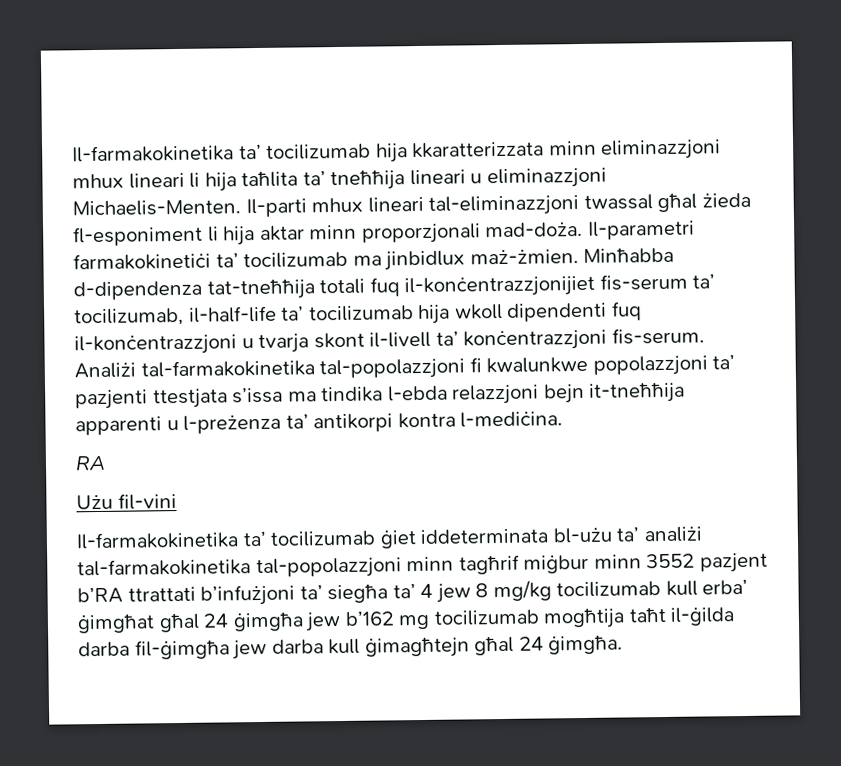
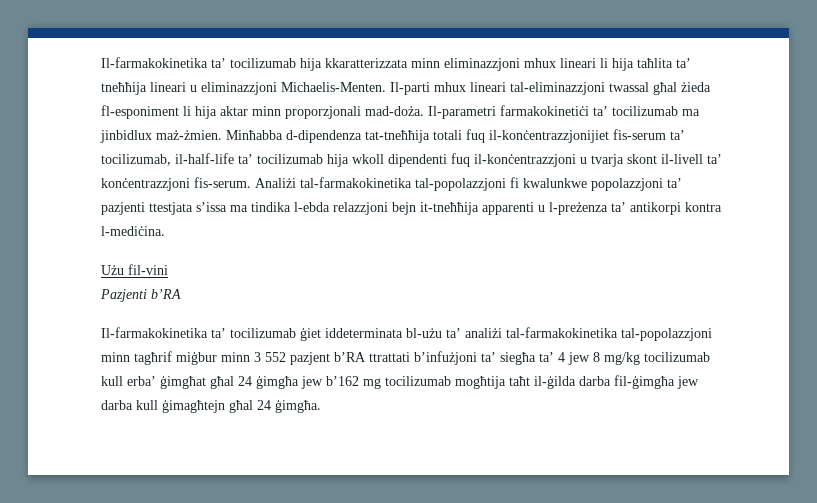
- RA
+ Pazjenti b’RA
- Il-farmakokinetika ta’ tocilizumab ġiet iddeterminata bl-użu ta’ analiżi tal-farmakokinetika tal-popolazzjoni minn tagħrif miġbur minn 3552 pazjent b’RA ttrattati b’infużjoni ta’ siegħa ta’ 4 jew 8 mg/kg tocilizumab kull erba’ ġimgħat għal 24 ġimgħa jew b’162 mg tocilizumab mogħtija taħt il-ġilda darba fil-ġimgħa jew darba kull ġimagħtejn għal 24 ġimgħa.
+ Il-farmakokinetika ta’ tocilizumab ġiet iddeterminata bl-użu ta’ analiżi tal-farmakokinetika tal-popolazzjoni minn tagħrif miġbur minn 3 552 pazjent b’RA ttrattati b’infużjoni ta’ siegħa ta’ 4 jew 8 mg/kg tocilizumab kull erba’ ġimgħat għal 24 ġimgħa jew b’162 mg tocilizumab mogħtija taħt il-ġilda darba fil-ġimgħa jew darba kull ġimagħtejn għal 24 ġimgħa.

